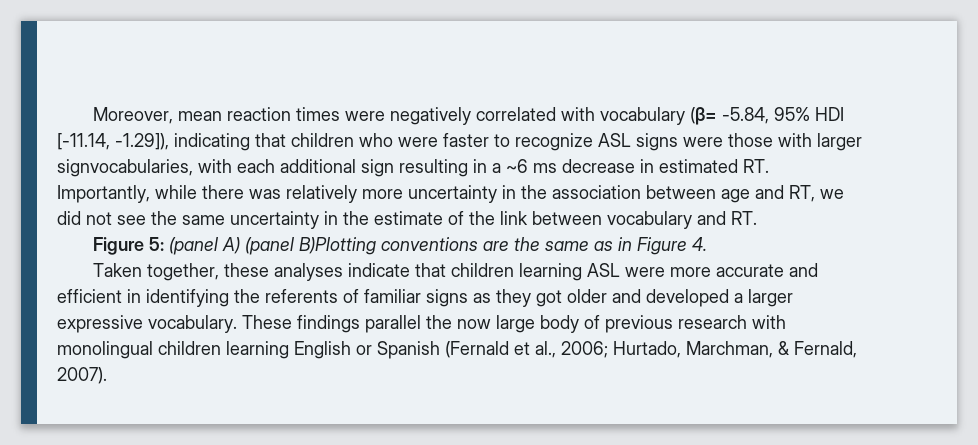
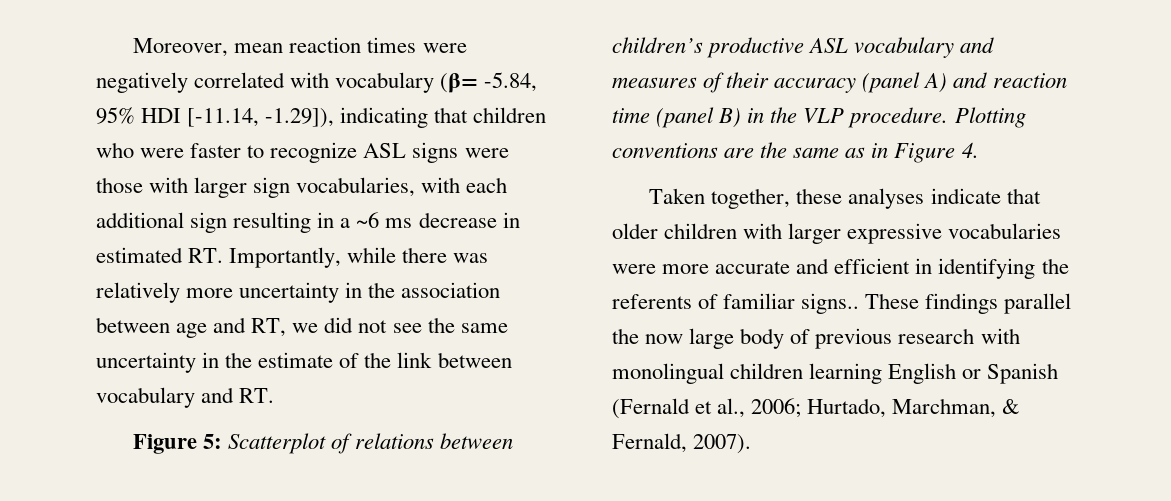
- Moreover, mean reaction times were negatively correlated with vocabulary (β= -5.84, 95% HDI [-11.14, -1.29]), indicating that children who were faster to recognize ASL signs were those with larger signvocabularies, with each additional sign resulting in a ~6 ms decrease in estimated RT. Importantly, while there was relatively more uncertainty in the association between age and RT, we did not see the same uncertainty in the estimate of the link between vocabulary and RT.
+ Moreover, mean reaction times were negatively correlated with vocabulary (β= -5.84, 95% HDI [-11.14, -1.29]), indicating that children who were faster to recognize ASL signs were those with larger sign vocabularies, with each additional sign resulting in a ~6 ms decrease in estimated RT. Importantly, while there was relatively more uncertainty in the association between age and RT, we did not see the same uncertainty in the estimate of the link between vocabulary and RT.
- Figure 5: (panel A) (panel B)Plotting conventions are the same as in Figure 4.
+ Figure 5: Scatterplot of relations between children’s productive ASL vocabulary and measures of their accuracy (panel A) and reaction time (panel B) in the VLP procedure. Plotting conventions are the same as in Figure 4.
- Taken together, these analyses indicate that children learning ASL were more accurate and efficient in identifying the referents of familiar signs as they got older and developed a larger expressive vocabulary.
+ Taken together, these analyses indicate that older children with larger expressive vocabularies were more accurate and efficient in identifying the referents of familiar signs..

